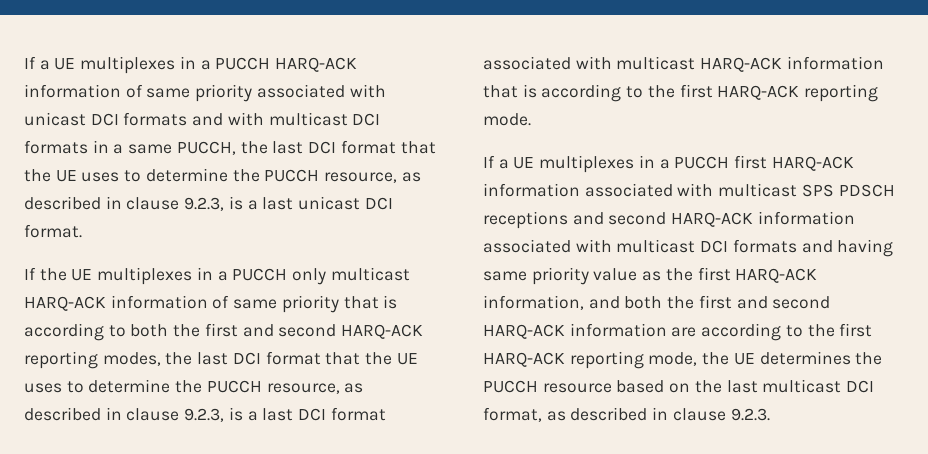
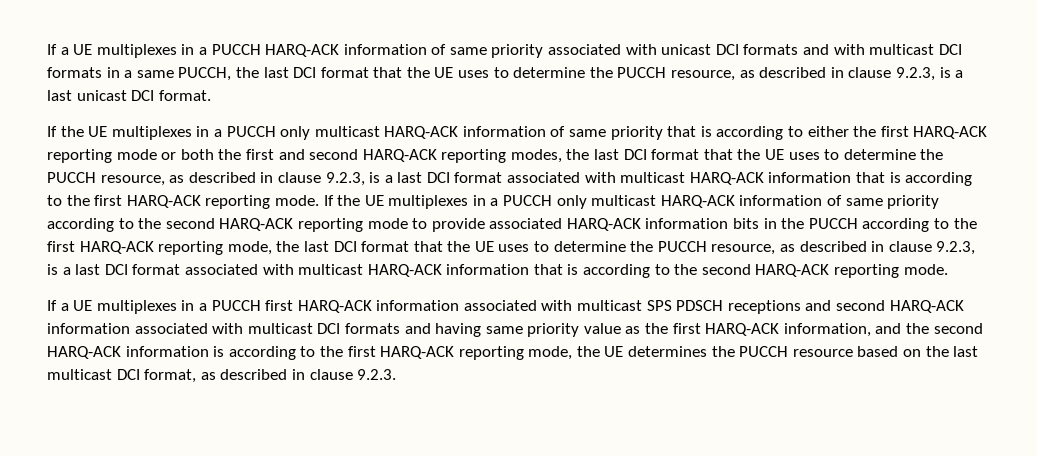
- If the UE multiplexes in a PUCCH only multicast HARQ-ACK information of same priority that is according to both the first and second HARQ-ACK reporting modes, the last DCI format that the UE uses to determine the PUCCH resource, as described in clause 9.2.3, is a last DCI format associated with multicast HARQ-ACK information that is according to the first HARQ-ACK reporting mode.
+ If the UE multiplexes in a PUCCH only multicast HARQ-ACK information of same priority that is according to either the first HARQ-ACK reporting mode or both the first and second HARQ-ACK reporting modes, the last DCI format that the UE uses to determine the PUCCH resource, as described in clause 9.2.3, is a last DCI format associated with multicast HARQ-ACK information that is according to the first HARQ-ACK reporting mode. If the UE multiplexes in a PUCCH only multicast HARQ-ACK information of same priority according to the second HARQ-ACK reporting mode to provide associated HARQ-ACK information bits in the PUCCH according to the first HARQ-ACK reporting mode, the last DCI format that the UE uses to determine the PUCCH resource, as described in clause 9.2.3, is a last DCI format associated with multicast HARQ-ACK information that is according to the second HARQ-ACK reporting mode.
- If a UE multiplexes in a PUCCH first HARQ-ACK information associated with multicast SPS PDSCH receptions and second HARQ-ACK information associated with multicast DCI formats and having same priority value as the first HARQ-ACK information, and both the first and second HARQ-ACK information are according to the first HARQ-ACK reporting mode, the UE determines the PUCCH resource based on the last multicast DCI format, as described in clause 9.2.3.
+ If a UE multiplexes in a PUCCH first HARQ-ACK information associated with multicast SPS PDSCH receptions and second HARQ-ACK information associated with multicast DCI formats and having same priority value as the first HARQ-ACK information, and the second HARQ-ACK information is according to the first HARQ-ACK reporting mode, the UE determines the PUCCH resource based on the last multicast DCI format, as described in clause 9.2.3.

